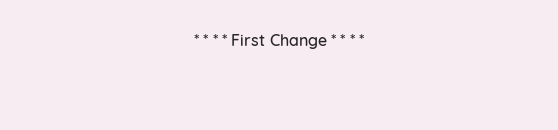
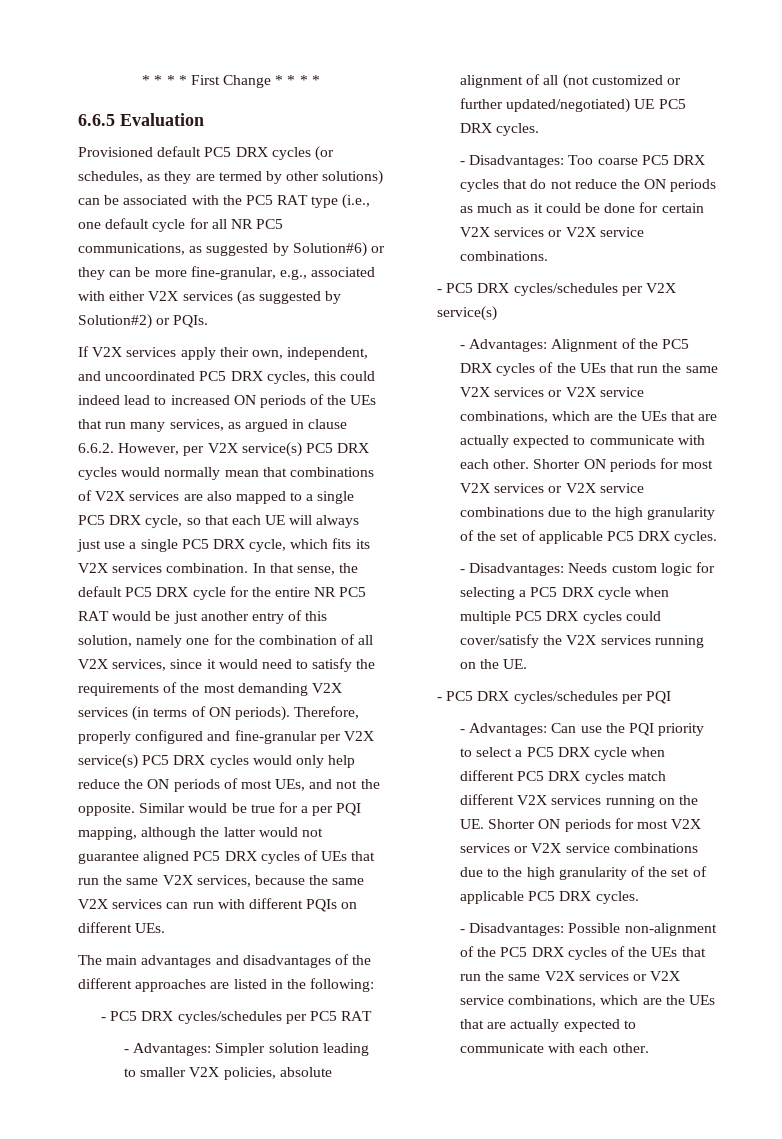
+ 6.6.5 Evaluation
+ Provisioned default PC5 DRX cycles (or schedules, as they are termed by other solutions) can be associated with the PC5 RAT type (i.e., one default cycle for all NR PC5 communications, as suggested by Solution#6) or they can be more fine-granular, e.g., associated with either V2X services (as suggested by Solution#2) or PQIs.
+ If V2X services apply their own, independent, and uncoordinated PC5 DRX cycles, this could indeed lead to increased ON periods of the UEs that run many services, as argued in clause 6.6.2. However, per V2X service(s) PC5 DRX cycles would normally mean that combinations of V2X services are also mapped to a single PC5 DRX cycle, so that each UE will always just use a single PC5 DRX cycle, which fits its V2X services combination. In that sense, the default PC5 DRX cycle for the entire NR PC5 RAT would be just another entry of this solution, namely one for the combination of all V2X services, since it would need to satisfy the requirements of the most demanding V2X services (in terms of ON periods). Therefore, properly configured and fine-granular per V2X service(s) PC5 DRX cycles would only help reduce the ON periods of most UEs, and not the opposite. Similar would be true for a per PQI mapping, although the latter would not guarantee aligned PC5 DRX cycles of UEs that run the same V2X services, because the same V2X services can run with different PQIs on different UEs.
+ The main advantages and disadvantages of the different approaches are listed in the following:
+ - PC5 DRX cycles/schedules per PC5 RAT
+ - Advantages: Simpler solution leading to smaller V2X policies, absolute alignment of all (not customized or further updated/negotiated) UE PC5 DRX cycles.
+ - Disadvantages: Too coarse PC5 DRX cycles that do not reduce the ON periods as much as it could be done for certain V2X services or V2X service combinations.
+ - PC5 DRX cycles/schedules per V2X service(s)
+ - Advantages: Alignment of the PC5 DRX cycles of the UEs that run the same V2X services or V2X service combinations, which are the UEs that are actually expected to communicate with each other. Shorter ON periods for most V2X services or V2X service combinations due to the high granularity of the set of applicable PC5 DRX cycles.
+ - Disadvantages: Needs custom logic for selecting a PC5 DRX cycle when multiple PC5 DRX cycles could cover/satisfy the V2X services running on the UE.
+ - PC5 DRX cycles/schedules per PQI
+ - Advantages: Can use the PQI priority to select a PC5 DRX cycle when different PC5 DRX cycles match different V2X services running on the UE. Shorter ON periods for most V2X services or V2X service combinations due to the high granularity of the set of applicable PC5 DRX cycles.
+ - Disadvantages: Possible non-alignment of the PC5 DRX cycles of the UEs that run the same V2X services or V2X service combinations, which are the UEs that are actually expected to communicate with each other.

